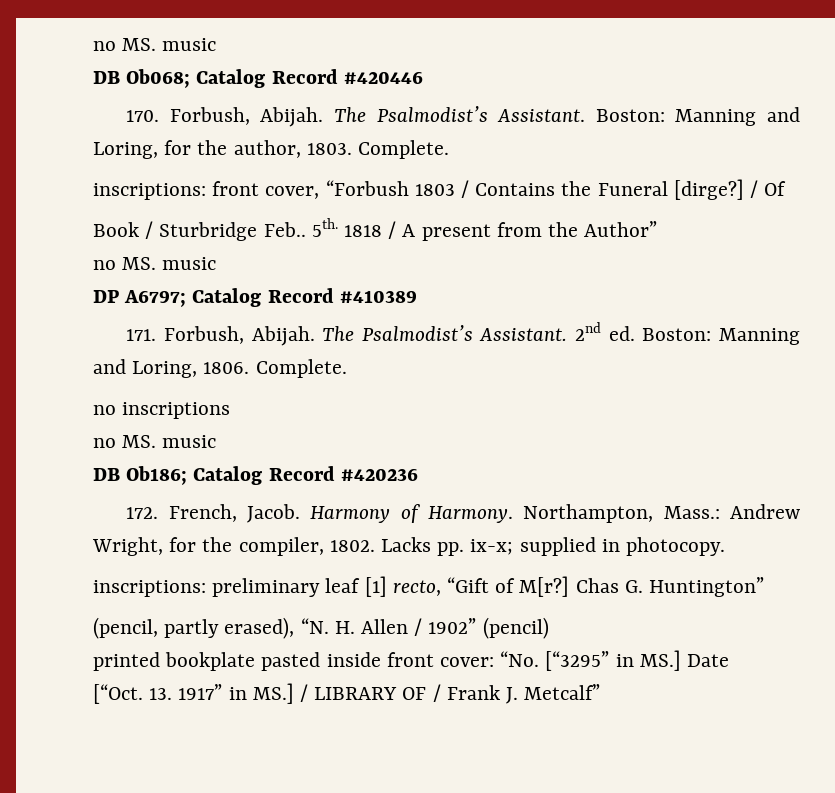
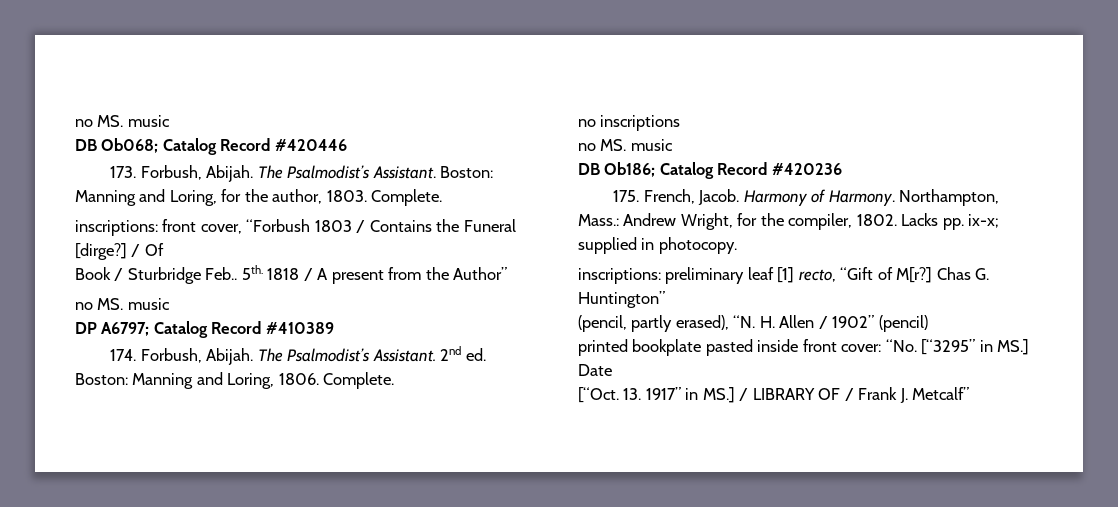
- 170. Forbush, Abijah.
+ 173. Forbush, Abijah.
- 171. Forbush, Abijah.
+ 174. Forbush, Abijah.
- 172. French, Jacob.
+ 175. French, Jacob.

